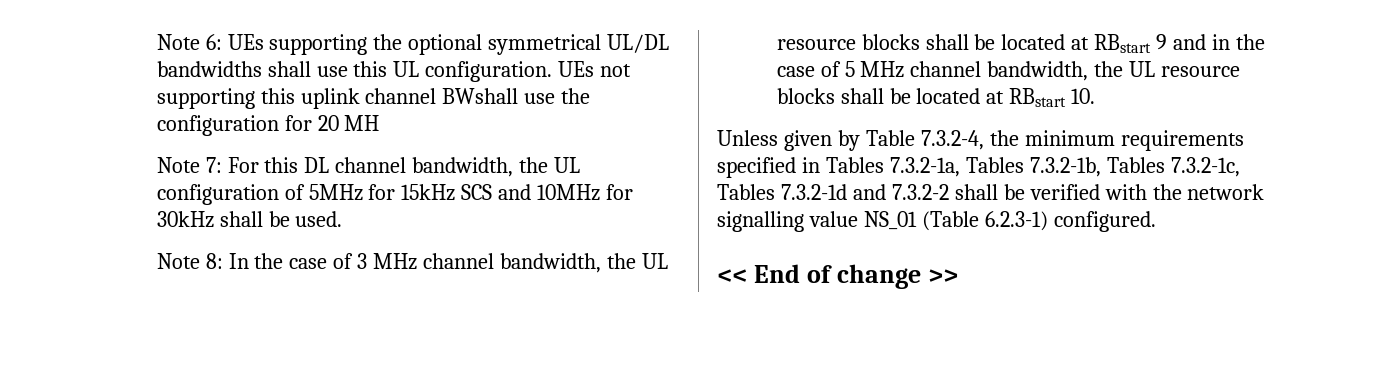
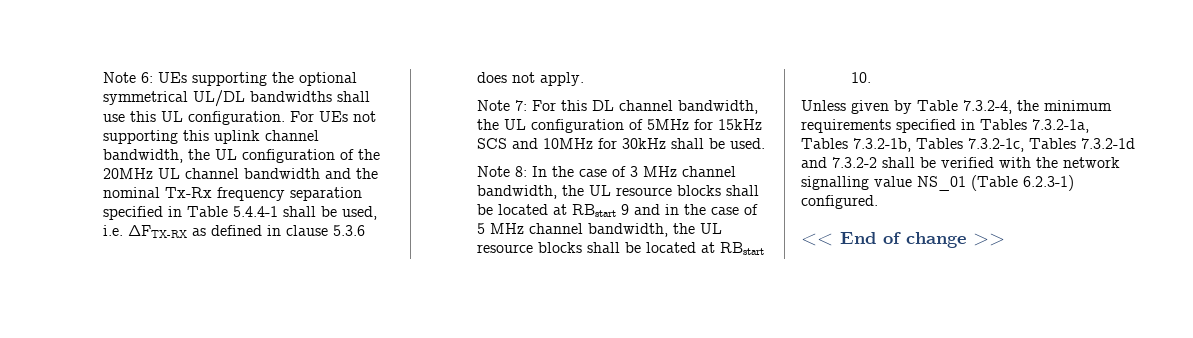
- UEs not supporting this uplink channel BWshall use the configuration for 20 MH
+ For UEs not supporting this uplink channel bandwidth, the UL configuration of the 20MHz UL channel bandwidth and the nominal Tx-Rx frequency separation specified in Table 5.4.4-1 shall be used, i.e. ΔFTX-RX as defined in clause 5.3.6 does not apply.

